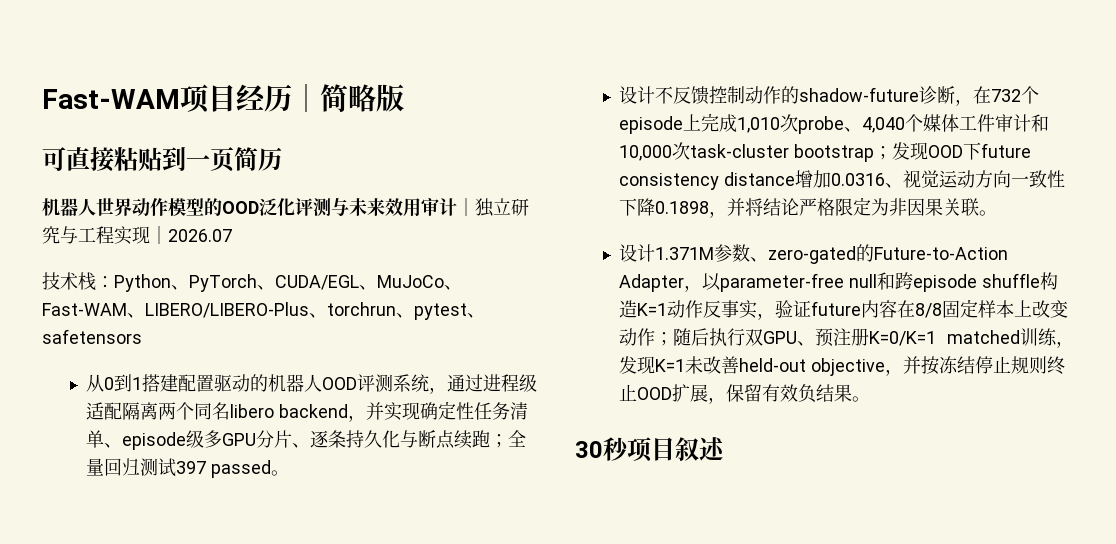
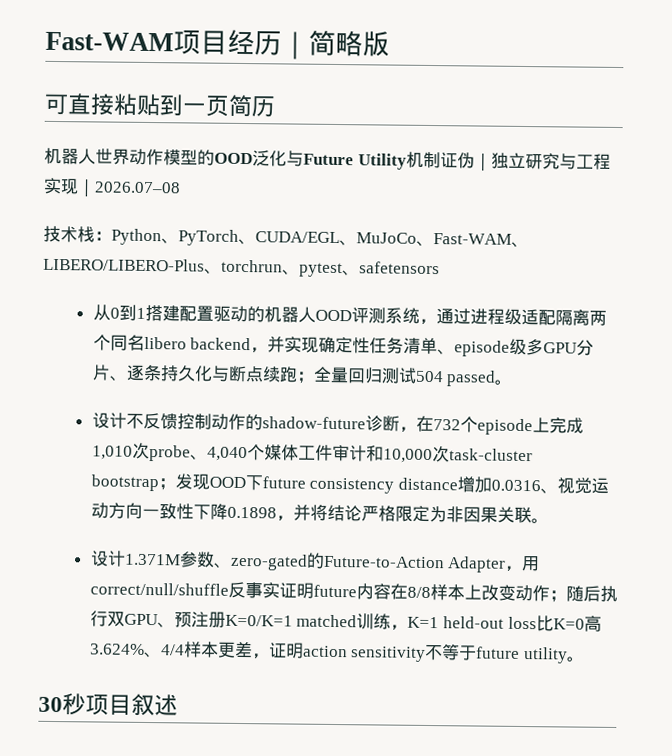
- 机器人世界动作模型的OOD泛化评测与未来效用审计｜独立研究与工程实现｜2026.07
+ 机器人世界动作模型的OOD泛化与Future Utility机制证伪｜独立研究与工程实现｜2026.07–08
- 从0到1搭建配置驱动的机器人OOD评测系统，通过进程级适配隔离两个同名libero backend，并实现确定性任务清单、episode级多GPU分片、逐条持久化与断点续跑；全量回归测试397 passed。
+ 从0到1搭建配置驱动的机器人OOD评测系统，通过进程级适配隔离两个同名libero backend，并实现确定性任务清单、episode级多GPU分片、逐条持久化与断点续跑；全量回归测试504 passed。
- 设计1.371M参数、zero-gated的Future-to-Action Adapter，以parameter-free null和跨episode shuffle构造K=1动作反事实，验证future内容在8/8固定样本上改变动作；随后执行双GPU、预注册K=0/K=1 matched训练，发现K=1未改善held-out objective，并按冻结停止规则终止OOD扩展，保留有效负结果。
+ 设计1.371M参数、zero-gated的Future-to-Action Adapter，用correct/null/shuffle反事实证明future内容在8/8样本上改变动作；随后执行双GPU、预注册K=0/K=1 matched训练，K=1 held-out loss比K=0高3.624%、4/4样本更差，证明action sensitivity不等于future utility。

